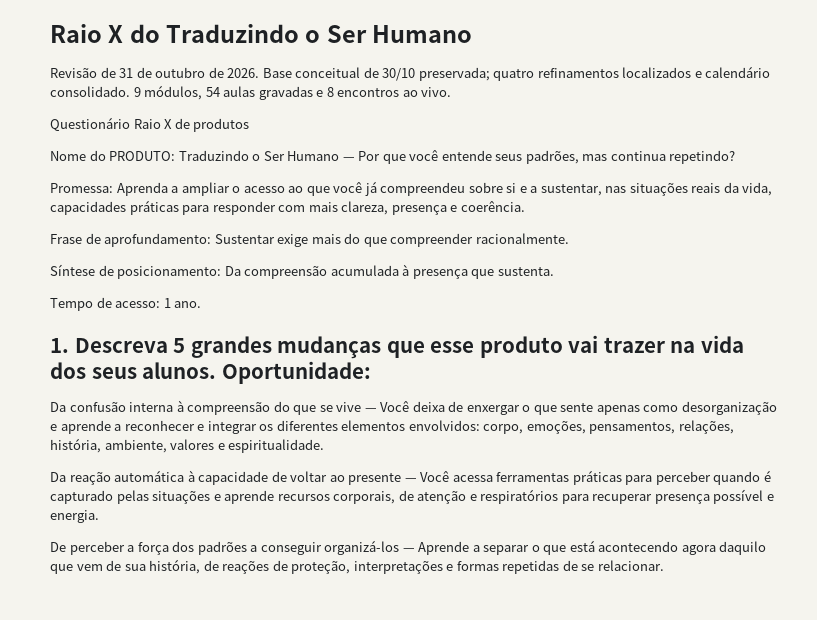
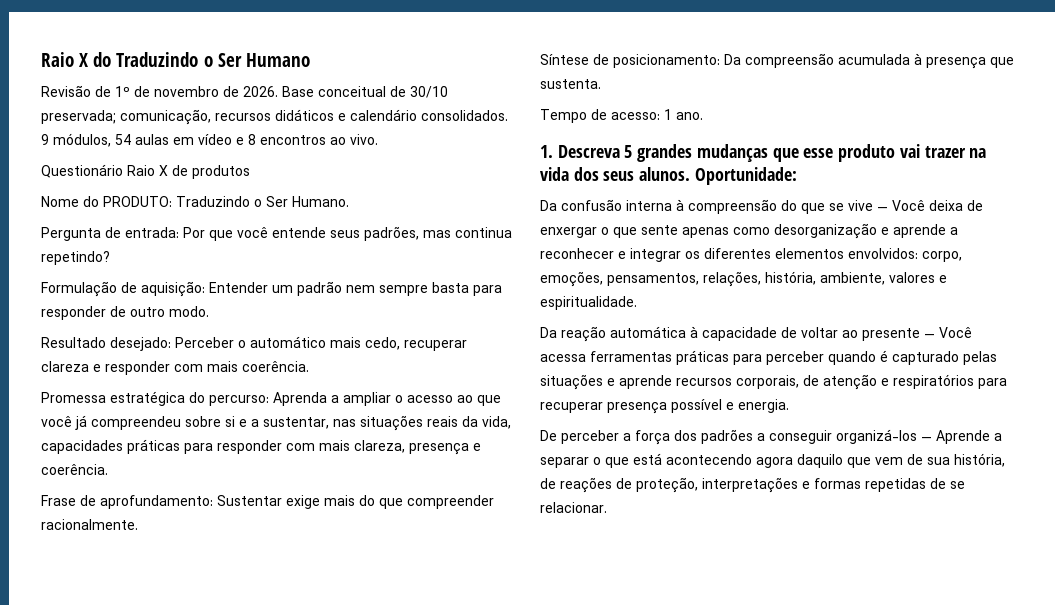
- Revisão de 31 de outubro de 2026.
+ Revisão de 1º de novembro de 2026.
- Base conceitual de 30/10 preservada; quatro refinamentos localizados e calendário consolidado.
+ Base conceitual de 30/10 preservada; comunicação, recursos didáticos e calendário consolidados.
- 9 módulos, 54 aulas gravadas e 8 encontros ao vivo.
+ 9 módulos, 54 aulas em vídeo e 8 encontros ao vivo.
- Nome do PRODUTO: Traduzindo o Ser Humano — Por que você entende seus padrões, mas continua repetindo?
+ Nome do PRODUTO: Traduzindo o Ser Humano.
+ Pergunta de entrada: Por que você entende seus padrões, mas continua repetindo?
- Promessa: Aprenda a ampliar o acesso ao que você já compreendeu sobre si e a sustentar, nas situações reais da vida, capacidades práticas para responder com mais clareza, presença e coerência.
+ Formulação de aquisição: Entender um padrão nem sempre basta para responder de outro modo.
+ Resultado desejado: Perceber o automático mais cedo, recuperar clareza e responder com mais coerência.
+ Promessa estratégica do percurso: Aprenda a ampliar o acesso ao que você já compreendeu sobre si e a sustentar, nas situações reais da vida, capacidades práticas para responder com mais clareza, presença e coerência.

